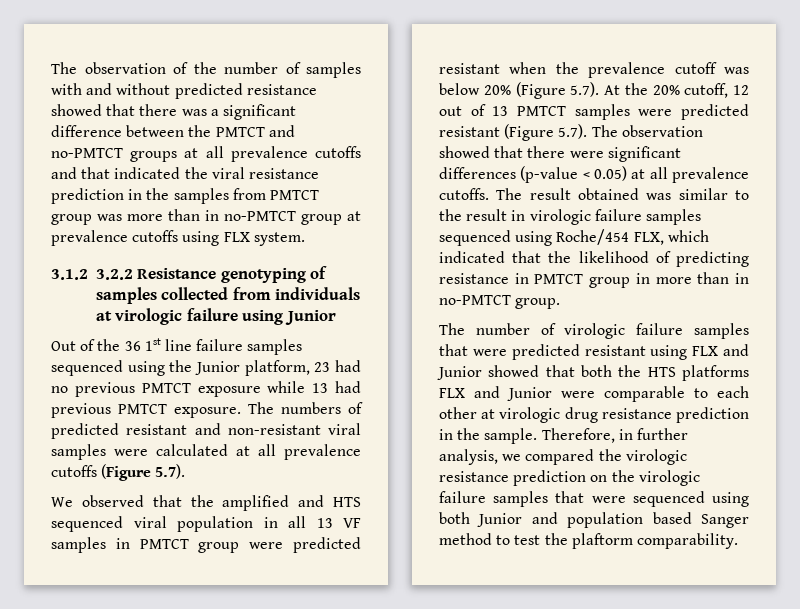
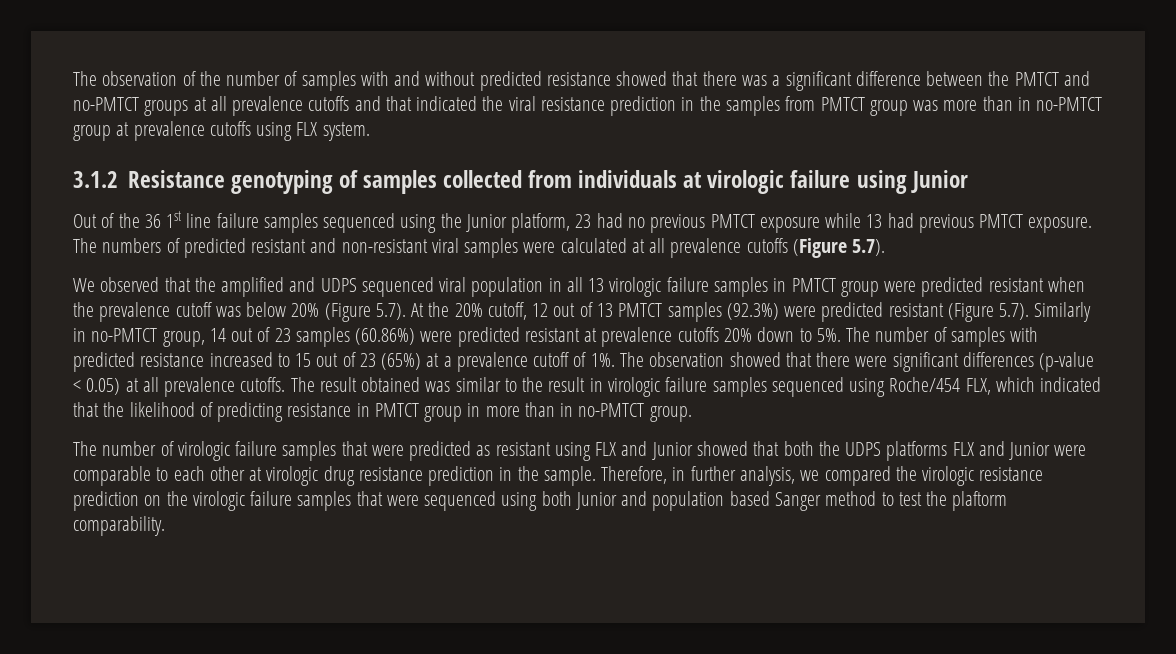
- 3.1.2 3.2.2 Resistance genotyping of samples collected from individuals at virologic failure using Junior
+ 3.1.2 Resistance genotyping of samples collected from individuals at virologic failure using Junior
- We observed that the amplified and HTS sequenced viral population in all 13 VF samples in PMTCT group were predicted resistant when the prevalence cutoff was below 20% (Figure 5.7). At the 20% cutoff, 12 out of 13 PMTCT samples were predicted resistant (Figure 5.7). The observation showed that there were significant differences (p-value < 0.05) at all prevalence cutoffs.
+ We observed that the amplified and UDPS sequenced viral population in all 13 virologic failure samples in PMTCT group were predicted resistant when the prevalence cutoff was below 20% (Figure 5.7). At the 20% cutoff, 12 out of 13 PMTCT samples (92.3%) were predicted resistant (Figure 5.7). Similarly in no-PMTCT group, 14 out of 23 samples (60.86%) were predicted resistant at prevalence cutoffs 20% down to 5%. The number of samples with predicted resistance increased to 15 out of 23 (65%) at a prevalence cutoff of 1%. The observation showed that there were significant differences (p-value < 0.05) at all prevalence cutoffs.
- The number of virologic failure samples that were predicted resistant using FLX and Junior showed that both the HTS platforms FLX and Junior were comparable to each other at virologic drug resistance prediction in the sample.
+ The number of virologic failure samples that were predicted as resistant using FLX and Junior showed that both the UDPS platforms FLX and Junior were comparable to each other at virologic drug resistance prediction in the sample.

